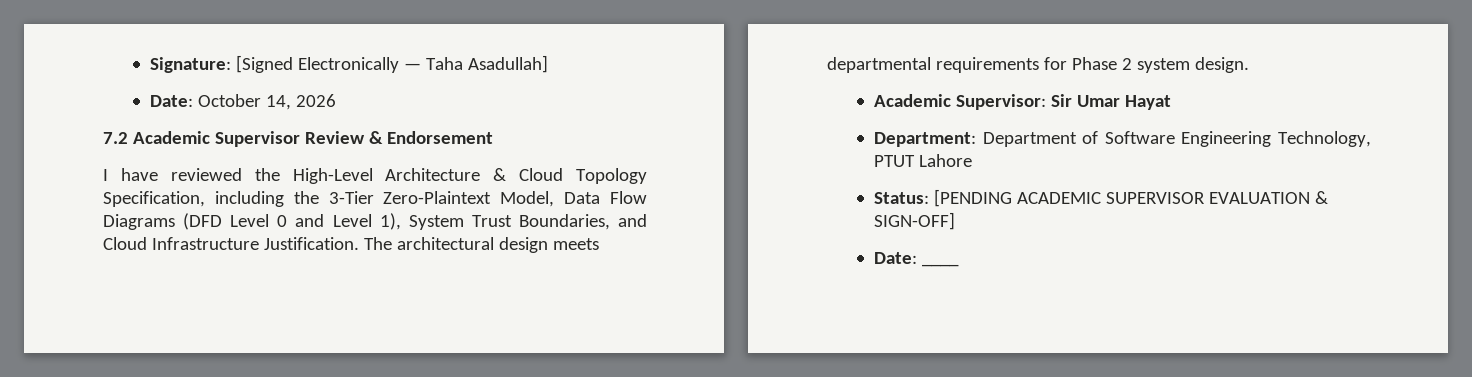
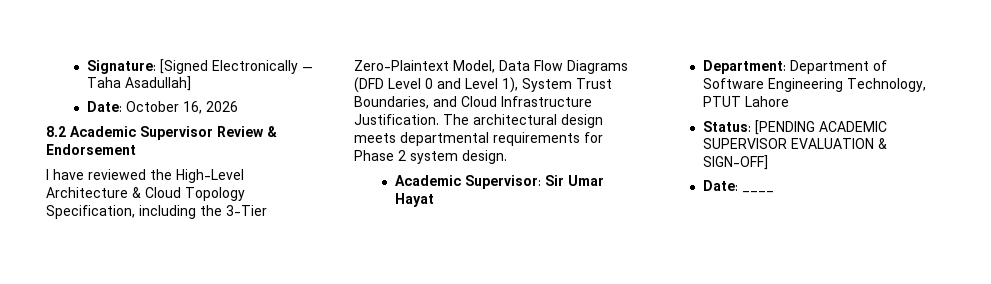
- Date: October 14, 2026
+ Date: October 16, 2026
- 7.2 Academic Supervisor Review & Endorsement
+ 8.2 Academic Supervisor Review & Endorsement

